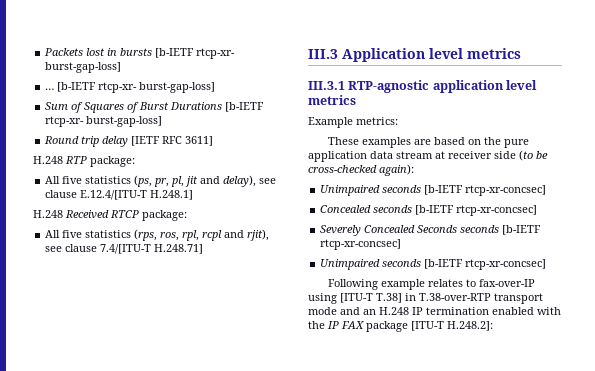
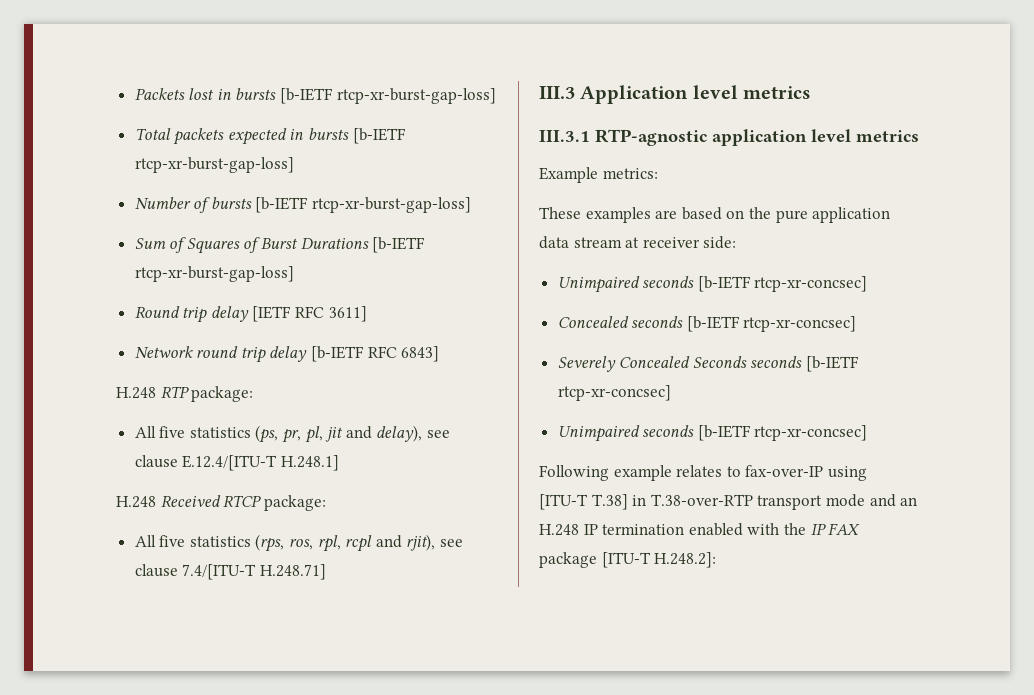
- Packets lost in bursts [b-IETF rtcp-xr- burst-gap-loss]
- … [b-IETF rtcp-xr- burst-gap-loss]
+ Packets lost in bursts [b-IETF rtcp-xr-burst-gap-loss]
+ Total packets expected in bursts [b-IETF rtcp-xr-burst-gap-loss]
+ Number of bursts [b-IETF rtcp-xr-burst-gap-loss]
- Sum of Squares of Burst Durations [b-IETF rtcp-xr- burst-gap-loss]
+ Sum of Squares of Burst Durations [b-IETF rtcp-xr-burst-gap-loss]
+ Network round trip delay [b-IETF RFC 6843]
- These examples are based on the pure application data stream at receiver side (to be cross-checked again):
+ These examples are based on the pure application data stream at receiver side:

